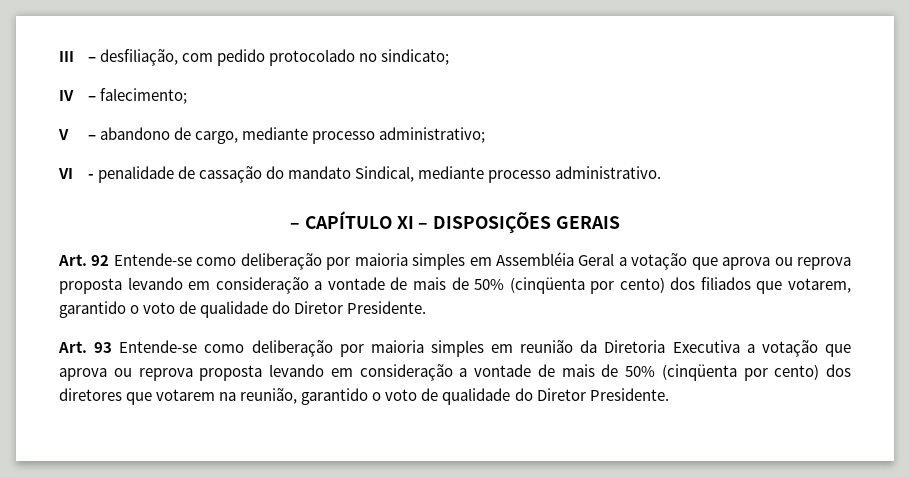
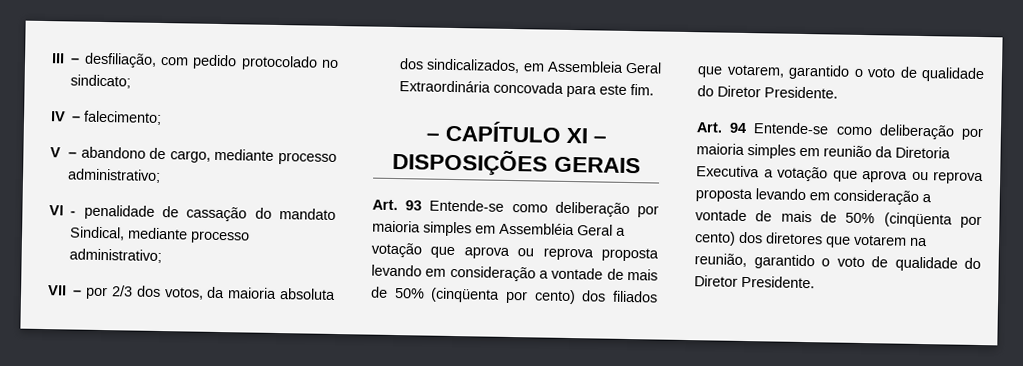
- VI - penalidade de cassação do mandato Sindical, mediante processo administrativo.
+ VI - penalidade de cassação do mandato Sindical, mediante processo administrativo;
+ VII – por 2/3 dos votos, da maioria absoluta dos sindicalizados, em Assembleia Geral Extraordinária concovada para este fim.
- Art. 92 Entende-se como deliberação por maioria simples em Assembléia Geral a votação que aprova ou reprova proposta levando em consideração a vontade de mais de 50% (cinqüenta por cento) dos filiados que votarem, garantido o voto de qualidade do Diretor Presidente.
+ Art. 93 Entende-se como deliberação por maioria simples em Assembléia Geral a votação que aprova ou reprova proposta levando em consideração a vontade de mais de 50% (cinqüenta por cento) dos filiados que votarem, garantido o voto de qualidade do Diretor Presidente.
- Art. 93 Entende-se como deliberação por maioria simples em reunião da Diretoria Executiva a votação que aprova ou reprova proposta levando em consideração a vontade de mais de 50% (cinqüenta por cento) dos diretores que votarem na reunião, garantido o voto de qualidade do Diretor Presidente.
+ Art. 94 Entende-se como deliberação por maioria simples em reunião da Diretoria Executiva a votação que aprova ou reprova proposta levando em consideração a vontade de mais de 50% (cinqüenta por cento) dos diretores que votarem na reunião, garantido o voto de qualidade do Diretor Presidente.

